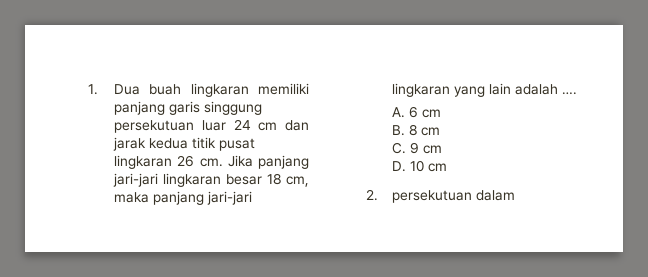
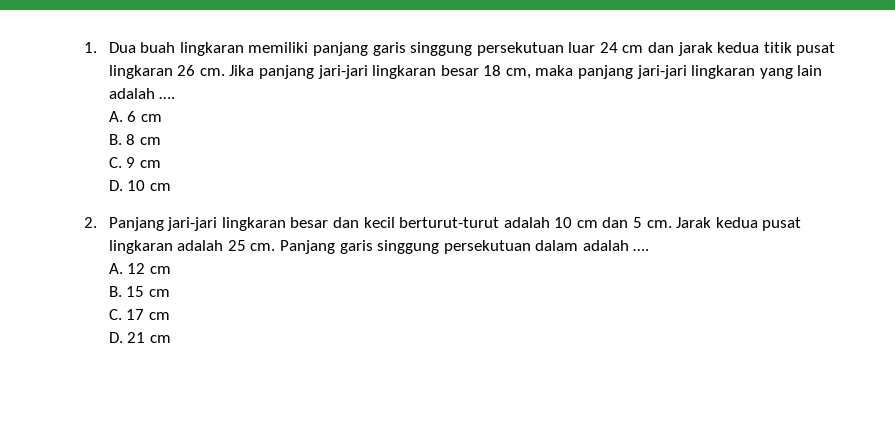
- 2. persekutuan dalam
+ 2. Panjang jari-jari lingkaran besar dan kecil berturut-turut adalah 10 cm dan 5 cm. Jarak kedua pusat lingkaran adalah 25 cm. Panjang garis singgung persekutuan dalam adalah ….
+ A. 12 cm
+ B. 15 cm
+ C. 17 cm
+ D. 21 cm

